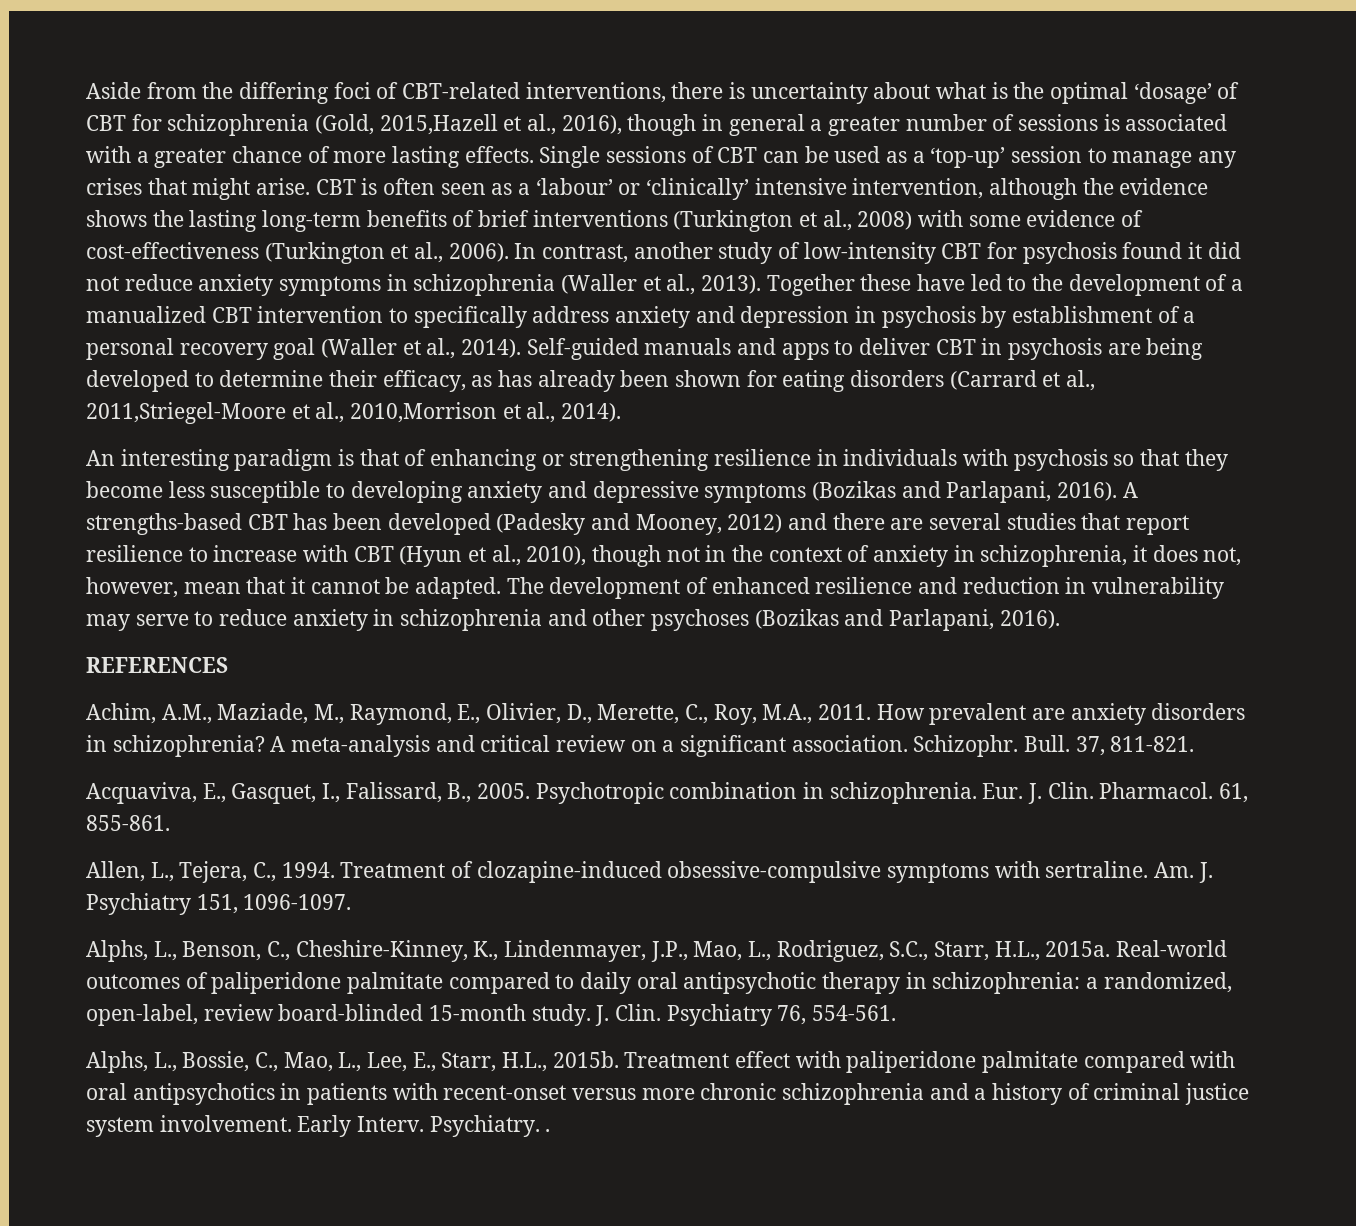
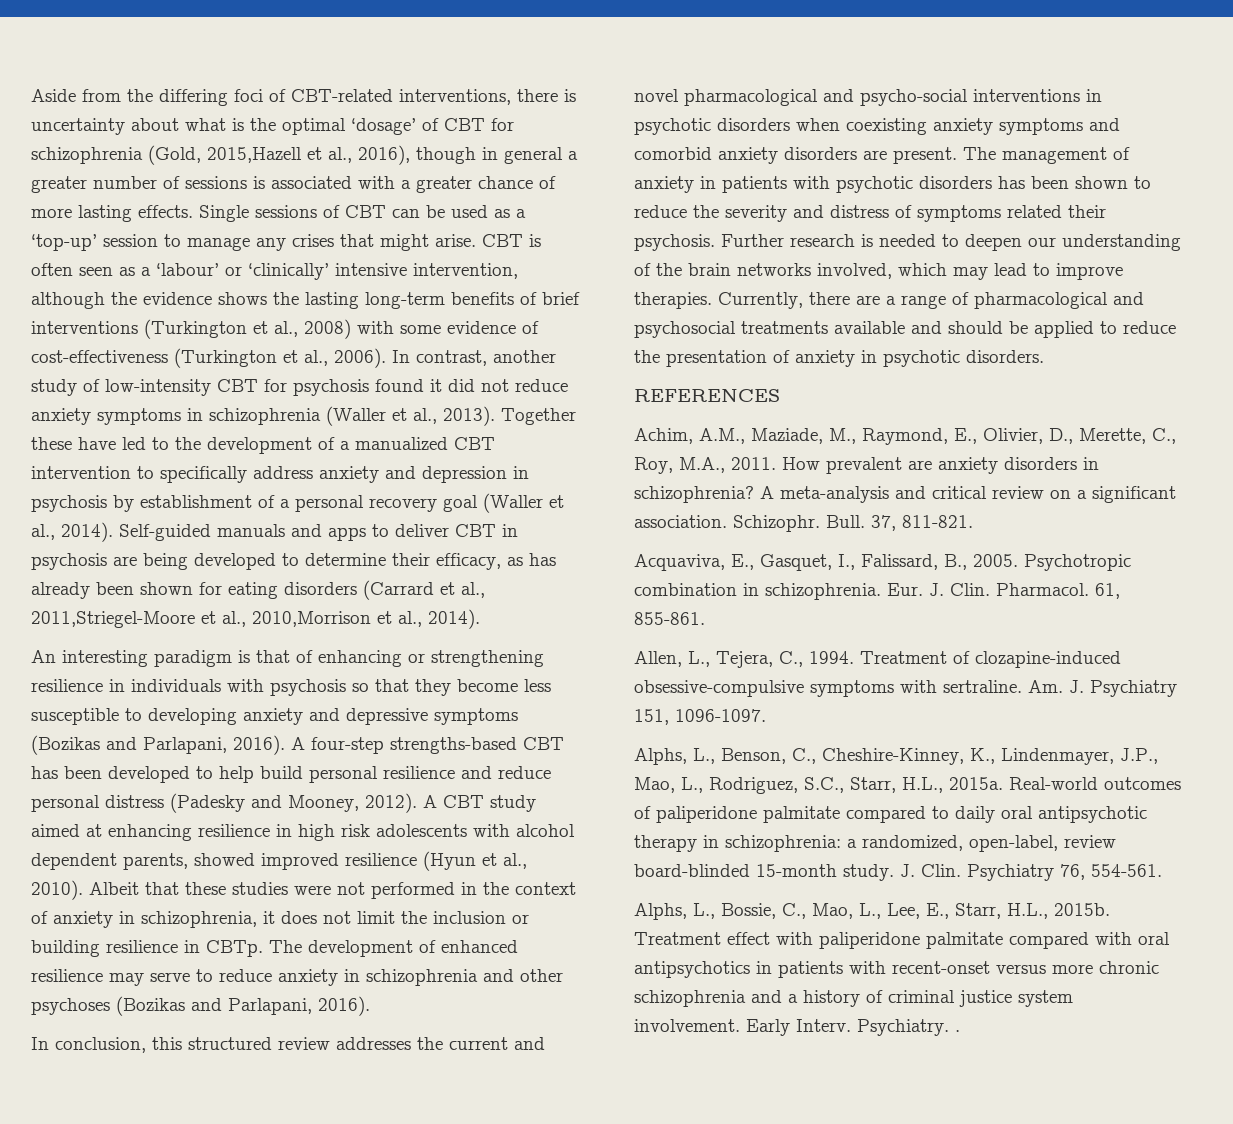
- A strengths-based CBT has been developed (Padesky and Mooney, 2012) and there are several studies that report resilience to increase with CBT (Hyun et al., 2010), though not in the context of anxiety in schizophrenia, it does not, however, mean that it cannot be adapted.
+ A four-step strengths-based CBT has been developed to help build personal resilience and reduce personal distress (Padesky and Mooney, 2012). A CBT study aimed at enhancing resilience in high risk adolescents with alcohol dependent parents, showed improved resilience (Hyun et al., 2010). Albeit that these studies were not performed in the context of anxiety in schizophrenia, it does not limit the inclusion or building resilience in CBTp.
- The development of enhanced resilience and reduction in vulnerability may serve to reduce anxiety in schizophrenia and other psychoses (Bozikas and Parlapani, 2016).
+ The development of enhanced resilience may serve to reduce anxiety in schizophrenia and other psychoses (Bozikas and Parlapani, 2016).
+ In conclusion, this structured review addresses the current and novel pharmacological and psycho-social interventions in psychotic disorders when coexisting anxiety symptoms and comorbid anxiety disorders are present. The management of anxiety in patients with psychotic disorders has been shown to reduce the severity and distress of symptoms related their psychosis. Further research is needed to deepen our understanding of the brain networks involved, which may lead to improve therapies. Currently, there are a range of pharmacological and psychosocial treatments available and should be applied to reduce the presentation of anxiety in psychotic disorders.

